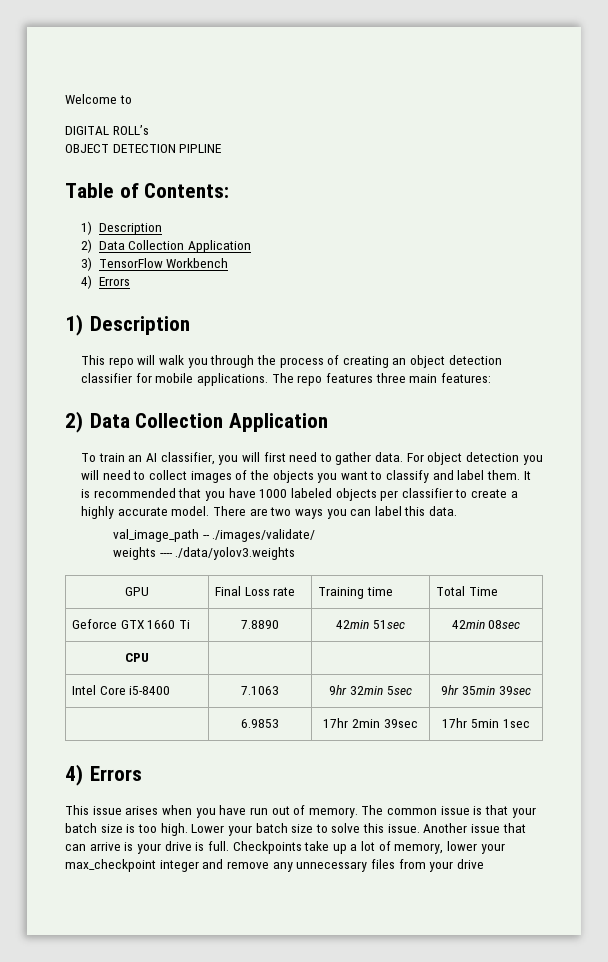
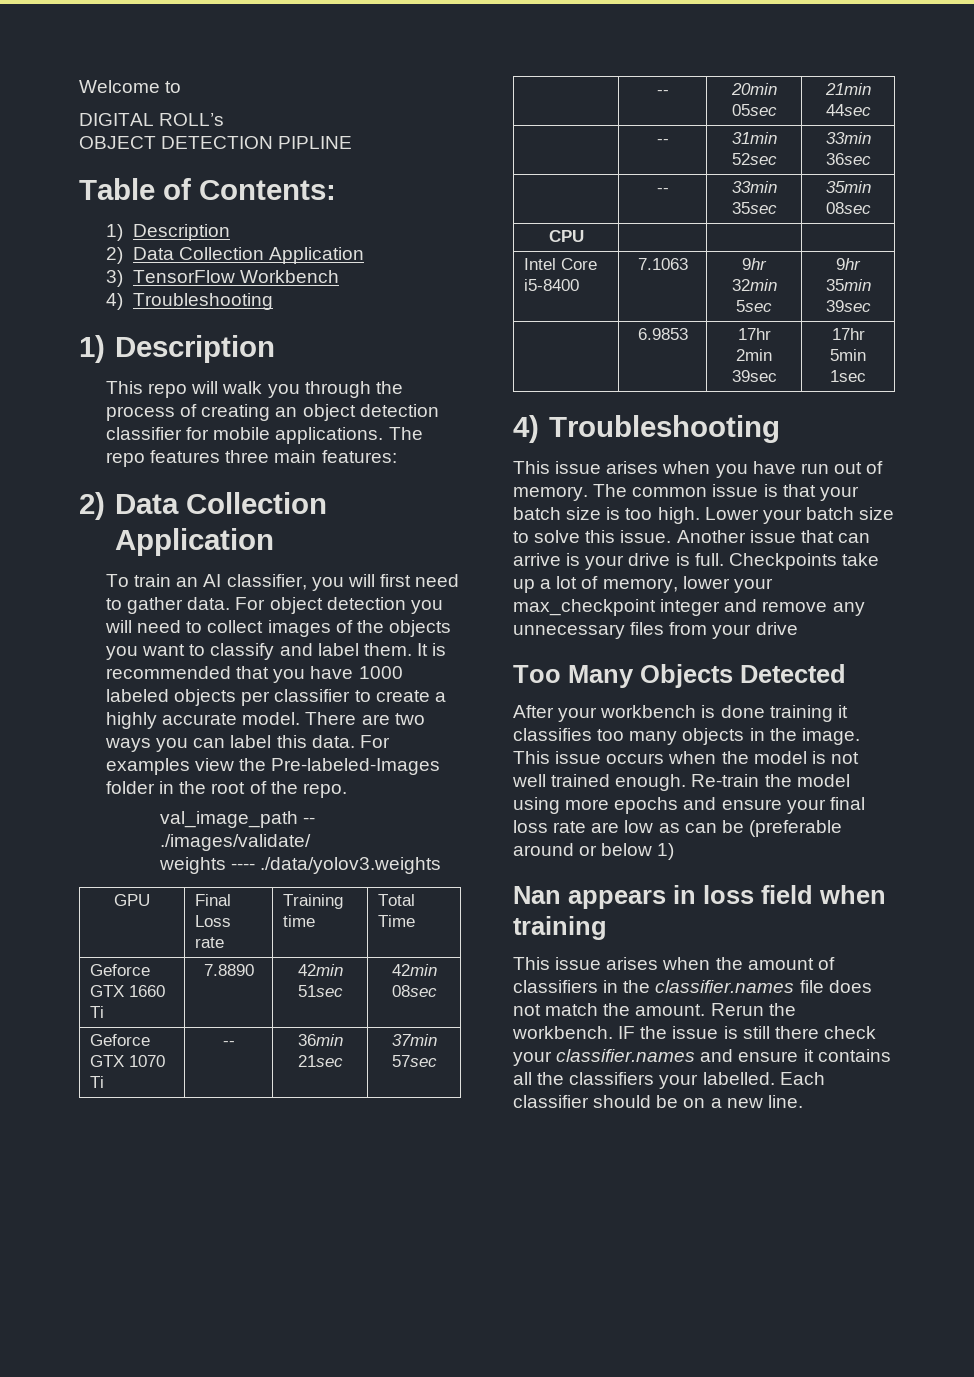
  3) TensorFlow Workbench
- 4) Errors
+ 4) Troubleshooting
+ For examples view the Pre-labeled-Images folder in the root of the repo.
+ Geforce GTX 1070 Ti | -- | 36min 21sec | 37min 57sec
+ | -- | 20min 05sec | 21min 44sec
+ | -- | 31min 52sec | 33min 36sec
+ | -- | 33min 35sec | 35min 08sec
  | 6.9853 | 17hr 2min 39sec | 17hr 5min 1sec
- 4) Errors
+ 4) Troubleshooting
+ Too Many Objects Detected
+ After your workbench is done training it classifies too many objects in the image. This issue occurs when the model is not well trained enough. Re-train the model using more epochs and ensure your final loss rate are low as can be (preferable around or below 1)
+ Nan appears in loss field when training
+ This issue arises when the amount of classifiers in the classifier.names file does not match the amount. Rerun the workbench. IF the issue is still there check your classifier.names and ensure it contains all the classifiers your labelled. Each classifier should be on a new line.

